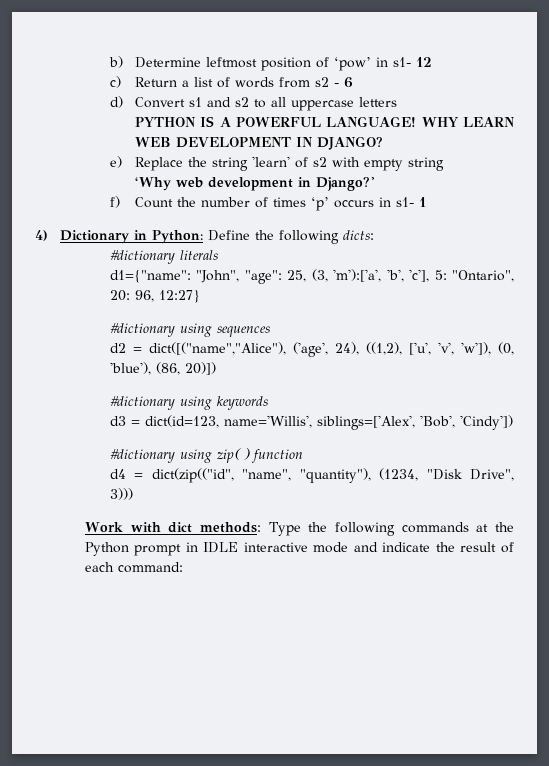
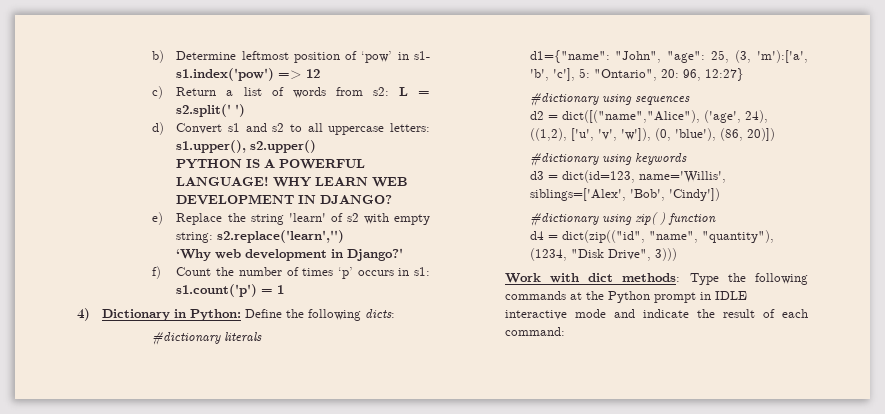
- b) Determine leftmost position of ‘pow’ in s1- 12
+ b) Determine leftmost position of ‘pow’ in s1- s1.index('pow') => 12
- c) Return a list of words from s2 - 6
+ c) Return a list of words from s2: L = s2.split(' ')
- d) Convert s1 and s2 to all uppercase letters
+ d) Convert s1 and s2 to all uppercase letters: s1.upper(), s2.upper()
- e) Replace the string 'learn' of s2 with empty string
+ e) Replace the string 'learn' of s2 with empty string: s2.replace('learn','')
- f) Count the number of times ‘p’ occurs in s1- 1
+ f) Count the number of times ‘p’ occurs in s1: s1.count('p') = 1

